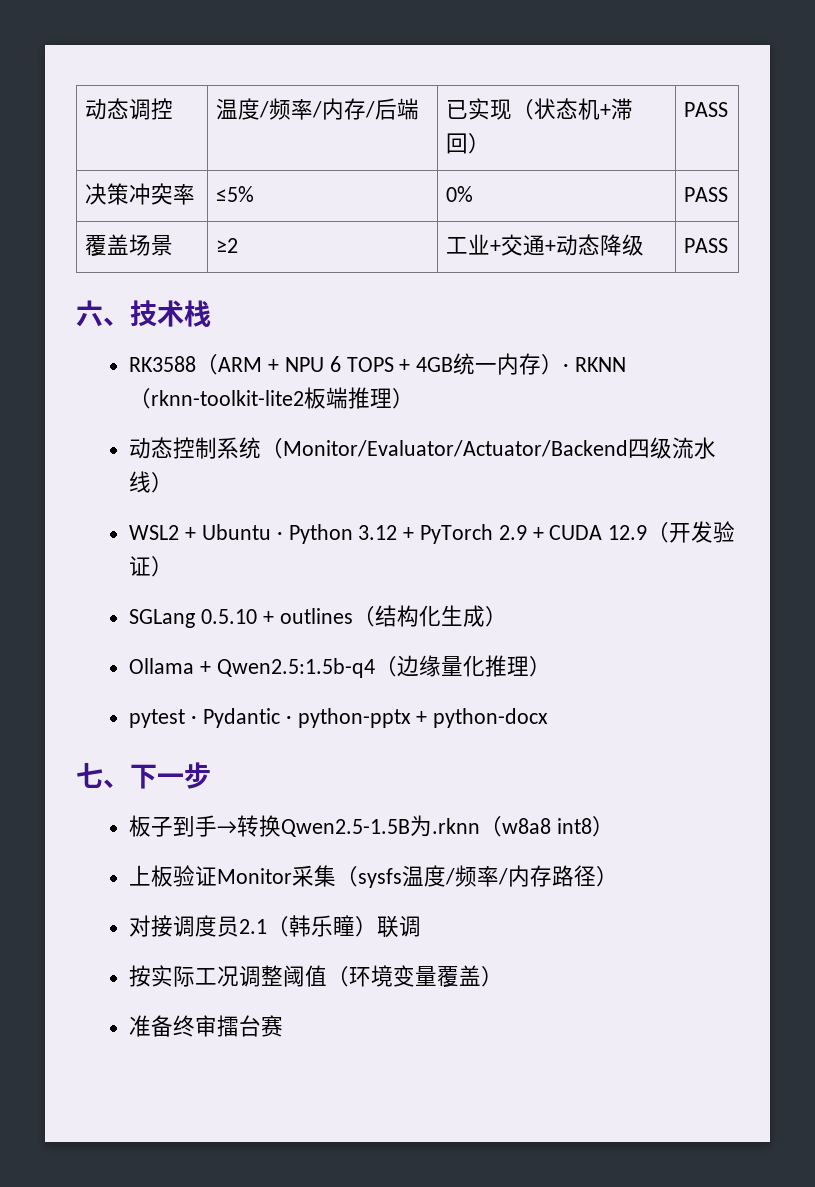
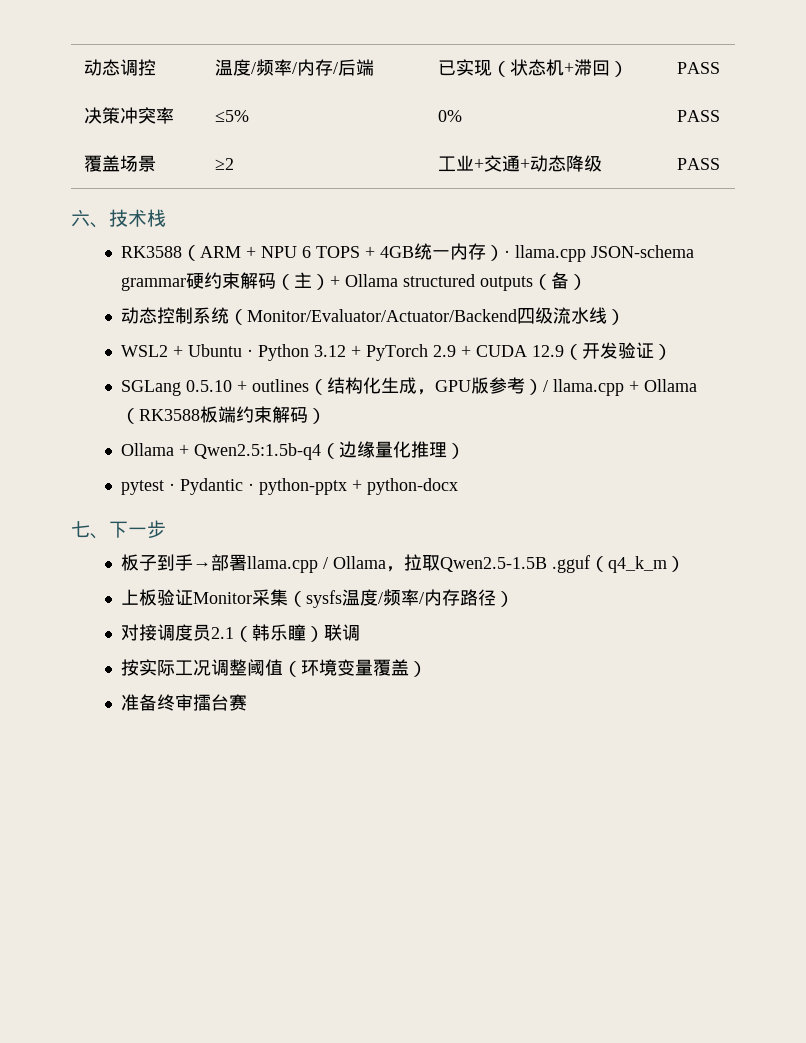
- RK3588（ARM + NPU 6 TOPS + 4GB统一内存）· RKNN（rknn-toolkit-lite2板端推理）
+ RK3588（ARM + NPU 6 TOPS + 4GB统一内存）· llama.cpp JSON-schema grammar硬约束解码（主）+ Ollama structured outputs（备）
- SGLang 0.5.10 + outlines（结构化生成）
+ SGLang 0.5.10 + outlines（结构化生成，GPU版参考）/ llama.cpp + Ollama（RK3588板端约束解码）
- 板子到手→转换Qwen2.5-1.5B为.rknn（w8a8 int8）
+ 板子到手→部署llama.cpp / Ollama，拉取Qwen2.5-1.5B .gguf（q4_k_m）

